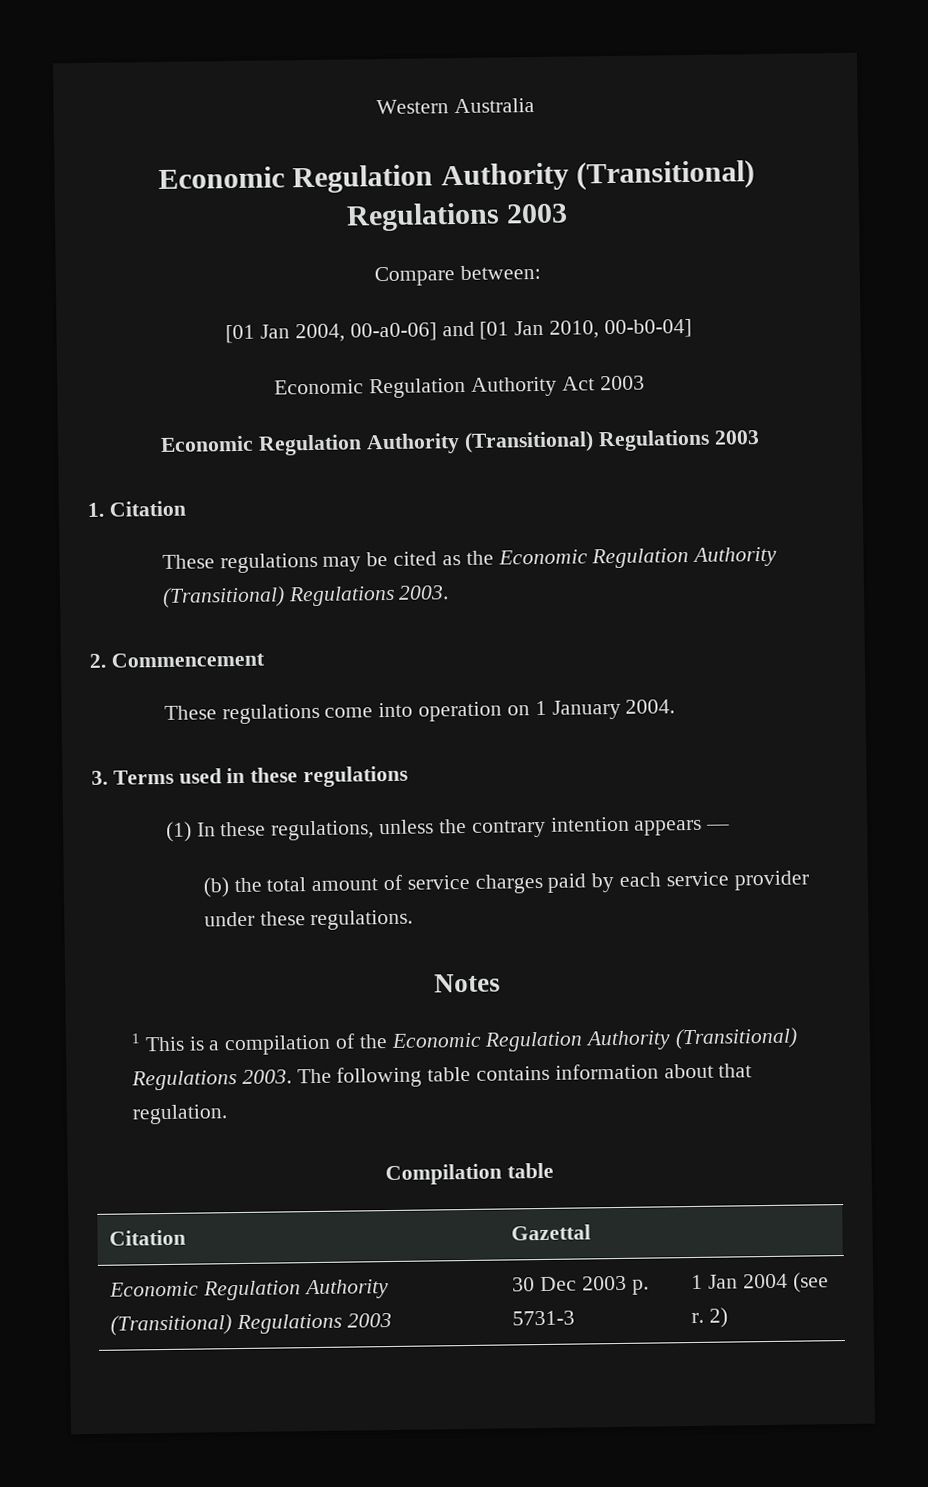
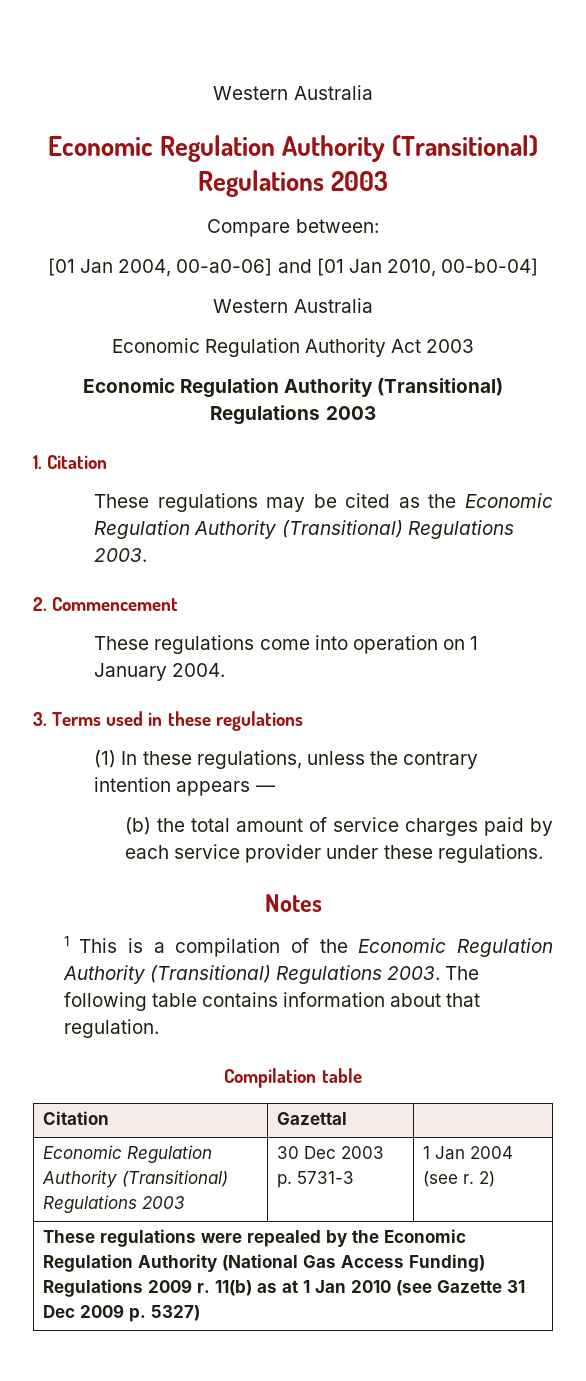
  [01 Jan 2004, 00-a0-06] and [01 Jan 2010, 00-b0-04]
+ Western Australia
+ These regulations were repealed by the Economic Regulation Authority (National Gas Access Funding) Regulations 2009 r. 11(b) as at 1 Jan 2010 (see Gazette 31 Dec 2009 p. 5327)

